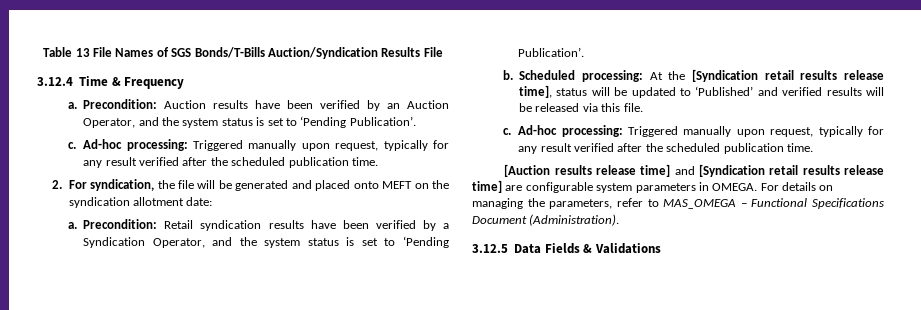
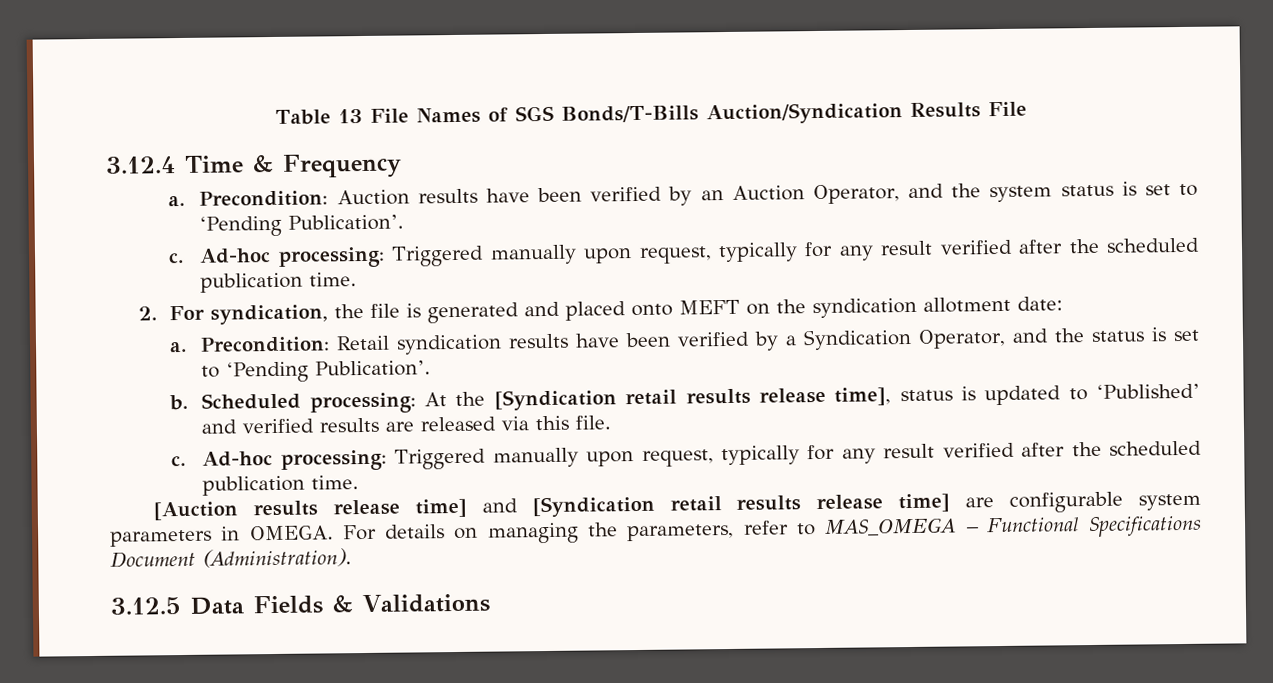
- 2. For syndication, the file will be generated and placed onto MEFT on the syndication allotment date:
+ 2. For syndication, the file is generated and placed onto MEFT on the syndication allotment date:
- Precondition: Retail syndication results have been verified by a Syndication Operator, and the system status is set to ‘Pending Publication’.
+ Precondition: Retail syndication results have been verified by a Syndication Operator, and the status is set to ‘Pending Publication’.
- Scheduled processing: At the [Syndication retail results release time], status will be updated to ‘Published’ and verified results will be released via this file.
+ Scheduled processing: At the [Syndication retail results release time], status is updated to ‘Published’ and verified results are released via this file.

